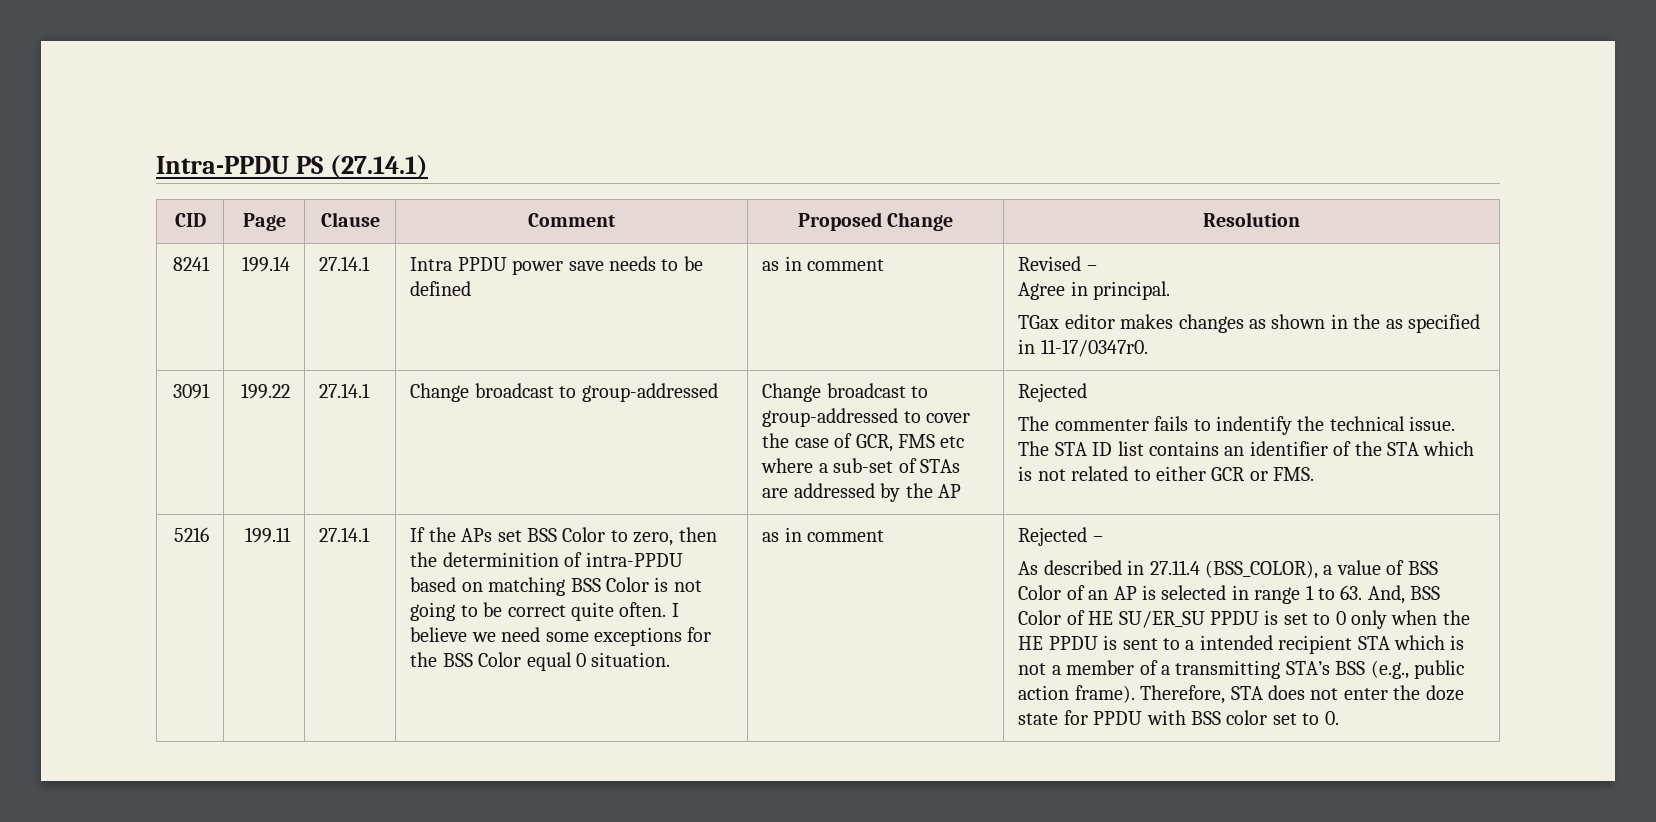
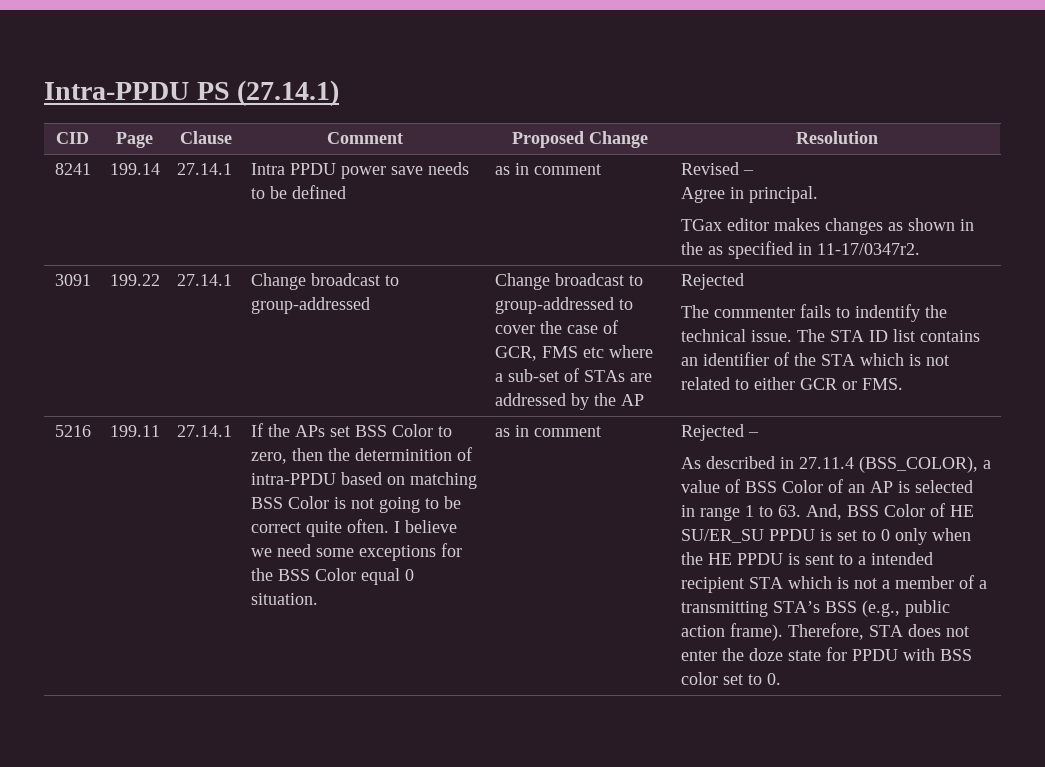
  8241 | 199.14 | 27.14.1 | Intra PPDU power save needs to be defined | as in comment | Revised –
  Agree in principal.
- TGax editor makes changes as shown in the as specified in 11-17/0347r0.
+ TGax editor makes changes as shown in the as specified in 11-17/0347r2.

